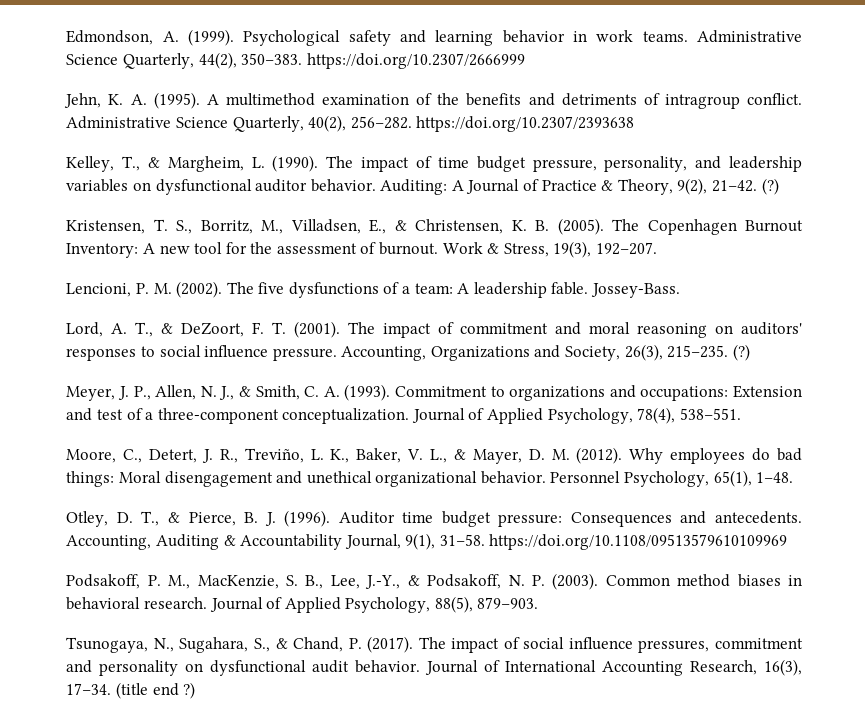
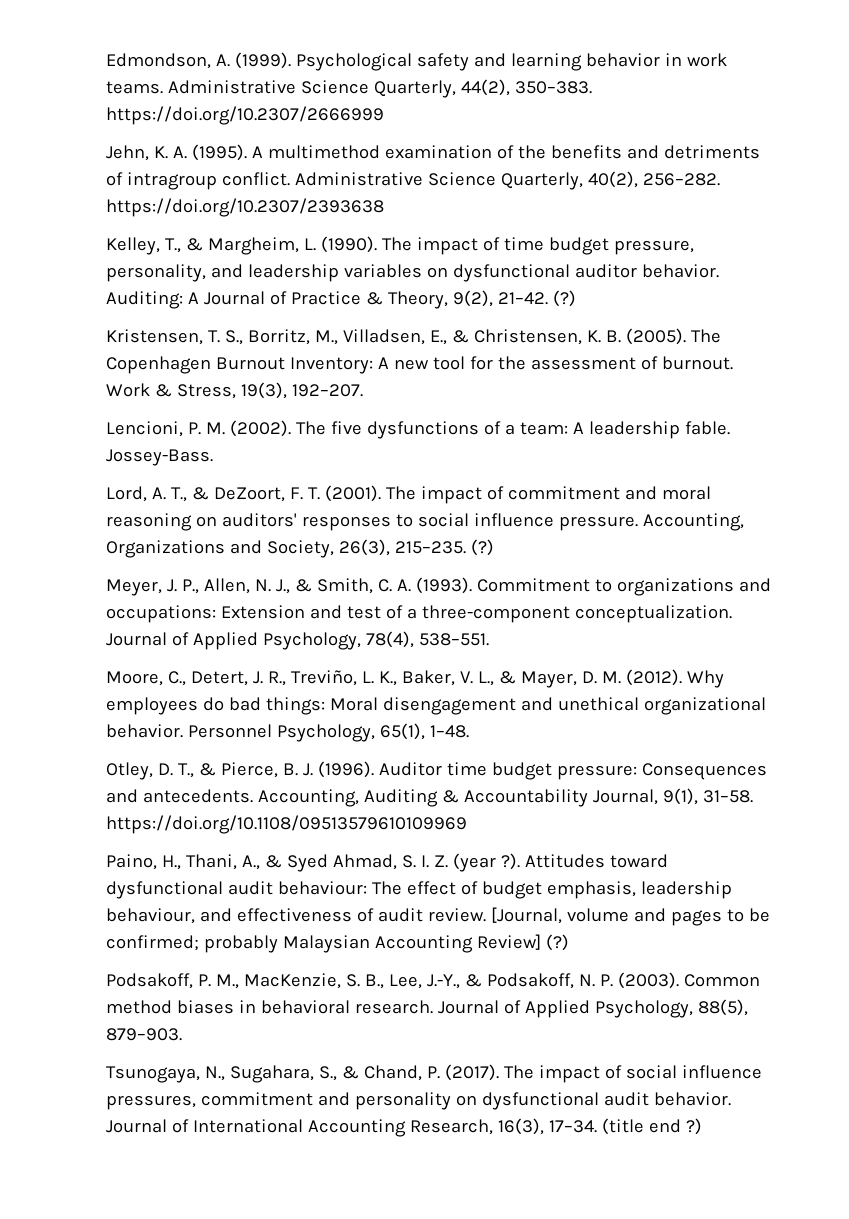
+ Paino, H., Thani, A., & Syed Ahmad, S. I. Z. (year ?). Attitudes toward dysfunctional audit behaviour: The effect of budget emphasis, leadership behaviour, and effectiveness of audit review. [Journal, volume and pages to be confirmed; probably Malaysian Accounting Review] (?)

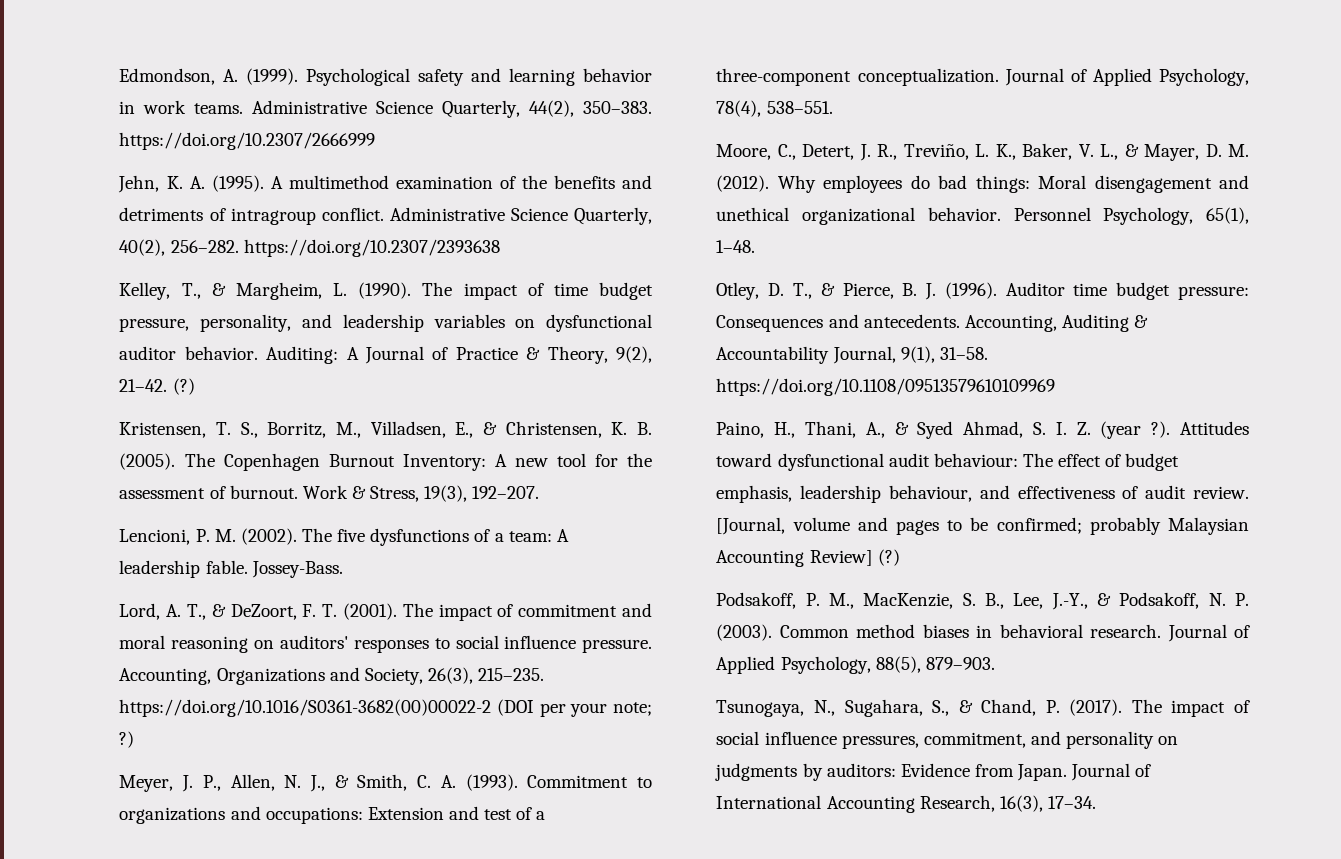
- Accounting, Organizations and Society, 26(3), 215–235. (?)
+ Accounting, Organizations and Society, 26(3), 215–235. https://doi.org/10.1016/S0361-3682(00)00022-2 (DOI per your note; ?)
- The impact of social influence pressures, commitment and personality on dysfunctional audit behavior.
+ The impact of social influence pressures, commitment, and personality on judgments by auditors: Evidence from Japan.
- (title end ?)

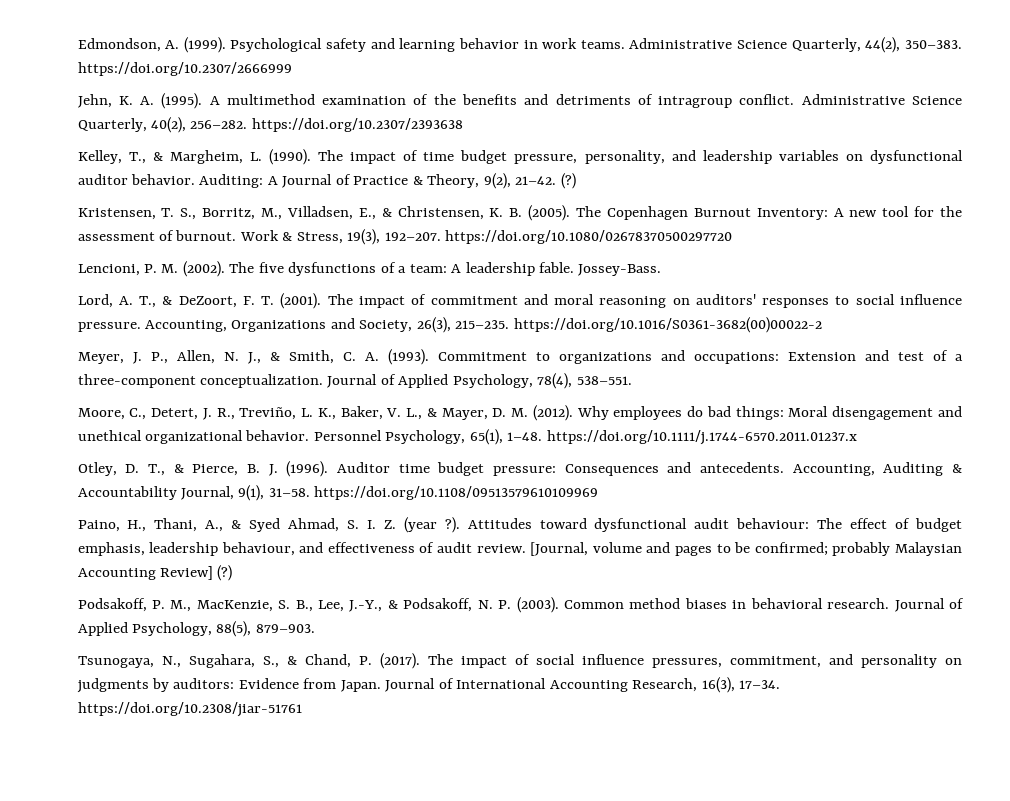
- Work & Stress, 19(3), 192–207.
+ Work & Stress, 19(3), 192–207. https://doi.org/10.1080/02678370500297720
- Accounting, Organizations and Society, 26(3), 215–235. https://doi.org/10.1016/S0361-3682(00)00022-2 (DOI per your note; ?)
+ Accounting, Organizations and Society, 26(3), 215–235. https://doi.org/10.1016/S0361-3682(00)00022-2
- Personnel Psychology, 65(1), 1–48.
+ Personnel Psychology, 65(1), 1–48. https://doi.org/10.1111/j.1744-6570.2011.01237.x
- Journal of International Accounting Research, 16(3), 17–34.
+ Journal of International Accounting Research, 16(3), 17–34. https://doi.org/10.2308/jiar-51761

